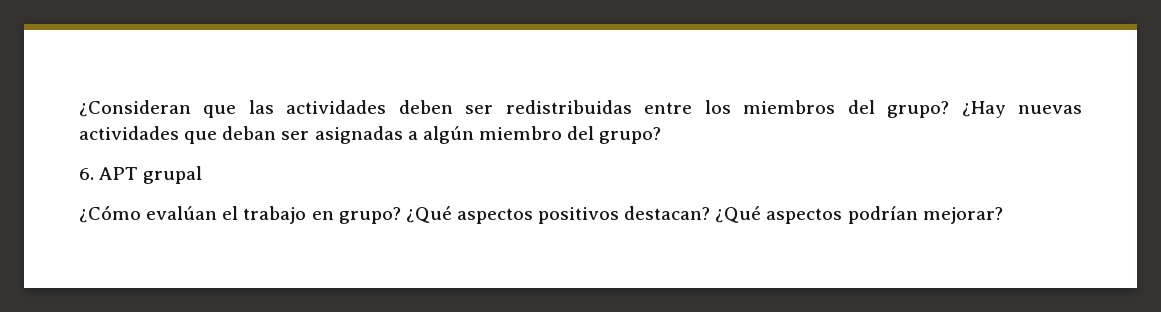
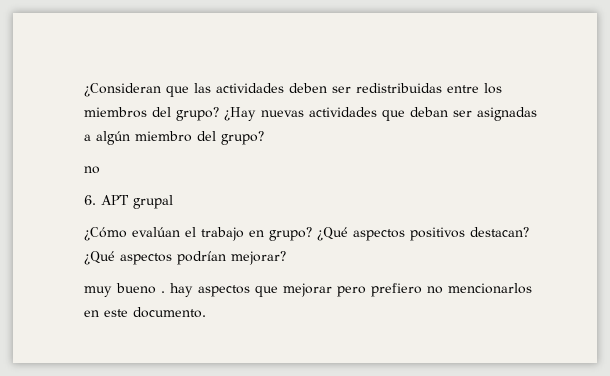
  ¿Hay nuevas actividades que deban ser asignadas a algún miembro del grupo?
+ no
+ muy bueno . hay aspectos que mejorar pero prefiero no mencionarlos en este documento.

